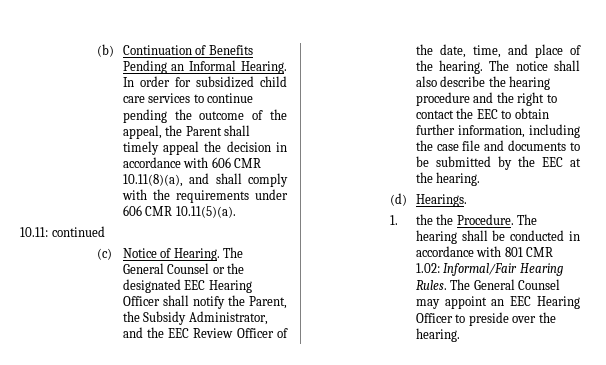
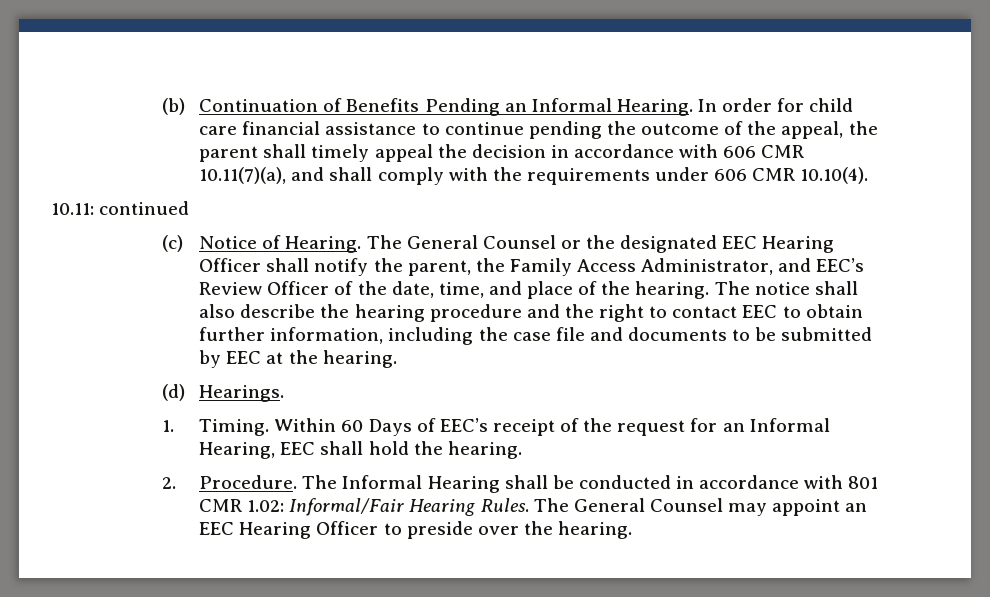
- In order for subsidized child care services to continue pending the outcome of the appeal, the Parent shall timely appeal the decision in accordance with 606 CMR 10.11(8)(a), and shall comply with the requirements under 606 CMR 10.11(5)(a).
+ In order for child care financial assistance to continue pending the outcome of the appeal, the parent shall timely appeal the decision in accordance with 606 CMR 10.11(7)(a), and shall comply with the requirements under 606 CMR 10.10(4).
- The General Counsel or the designated EEC Hearing Officer shall notify the Parent, the Subsidy Administrator, and the EEC Review Officer of the date, time, and place of the hearing.
+ The General Counsel or the designated EEC Hearing Officer shall notify the parent, the Family Access Administrator, and EEC’s Review Officer of the date, time, and place of the hearing.
- The notice shall also describe the hearing procedure and the right to contact the EEC to obtain further information, including the case file and documents to be submitted by the EEC at the hearing.
+ The notice shall also describe the hearing procedure and the right to contact EEC to obtain further information, including the case file and documents to be submitted by EEC at the hearing.
- 1. the the Procedure. The hearing shall be conducted in accordance with 801 CMR 1.02: Informal/Fair Hearing Rules.
+ 1. Timing. Within 60 Days of EEC’s receipt of the request for an Informal Hearing, EEC shall hold the hearing.
+ 2. Procedure. The Informal Hearing shall be conducted in accordance with 801 CMR 1.02: Informal/Fair Hearing Rules.

